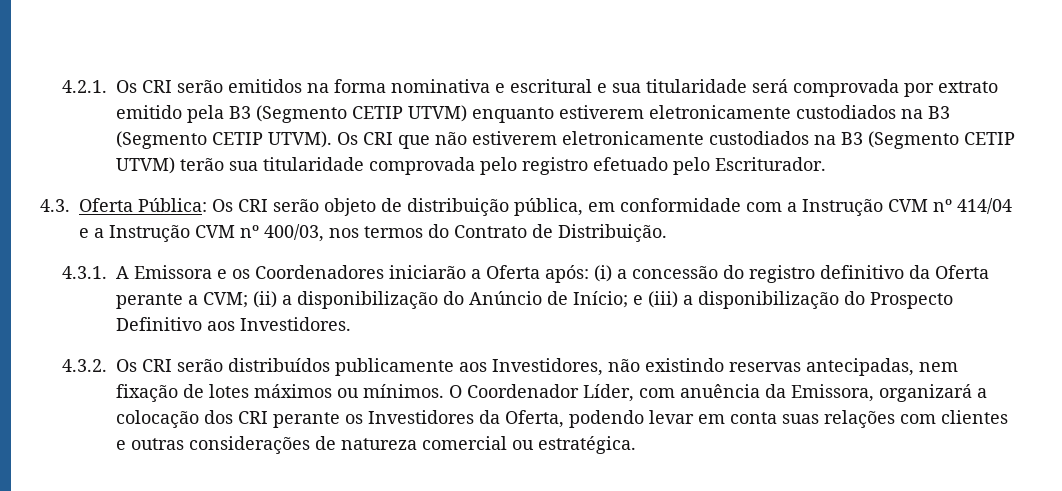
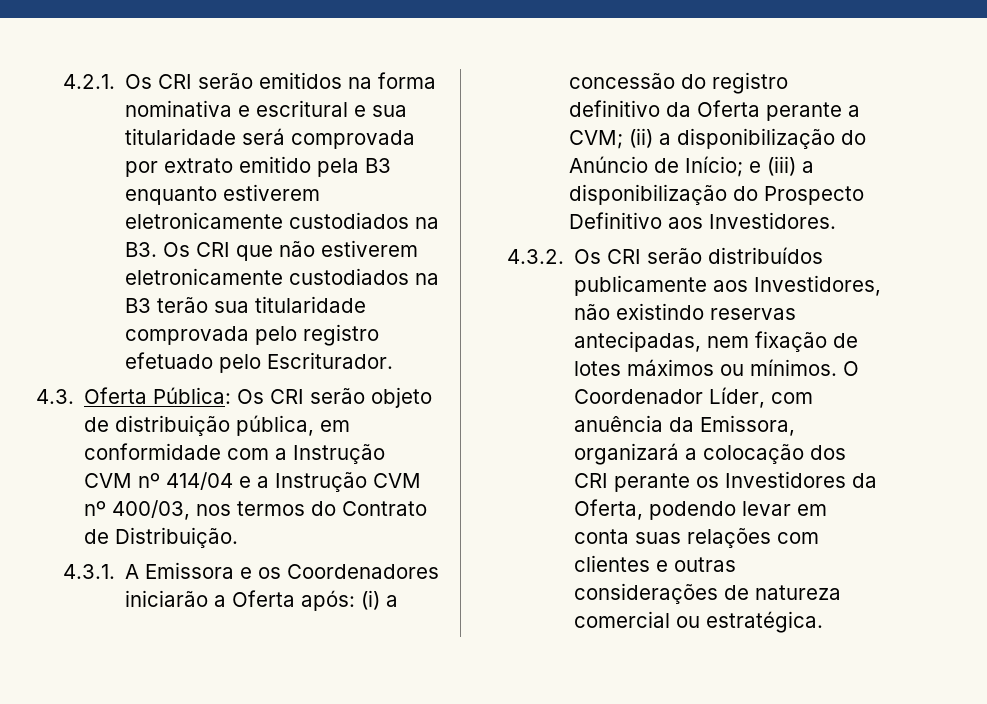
- 4.2.1. Os CRI serão emitidos na forma nominativa e escritural e sua titularidade será comprovada por extrato emitido pela B3 (Segmento CETIP UTVM) enquanto estiverem eletronicamente custodiados na B3 (Segmento CETIP UTVM). Os CRI que não estiverem eletronicamente custodiados na B3 (Segmento CETIP UTVM) terão sua titularidade comprovada pelo registro efetuado pelo Escriturador.
+ 4.2.1. Os CRI serão emitidos na forma nominativa e escritural e sua titularidade será comprovada por extrato emitido pela B3 enquanto estiverem eletronicamente custodiados na B3. Os CRI que não estiverem eletronicamente custodiados na B3 terão sua titularidade comprovada pelo registro efetuado pelo Escriturador.

